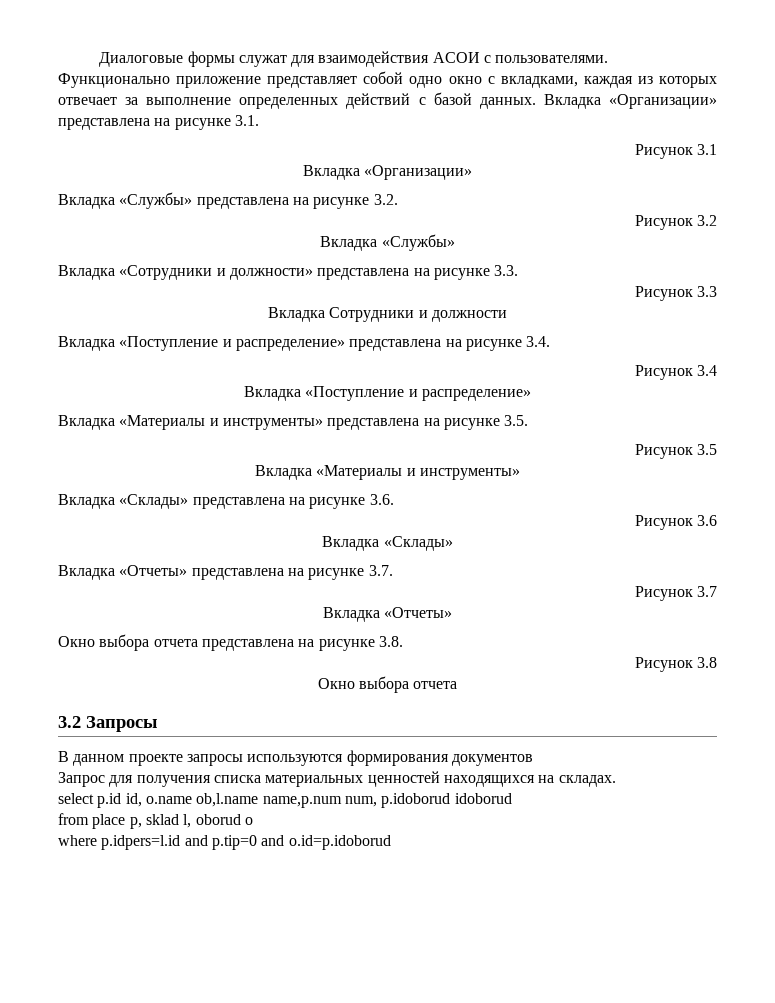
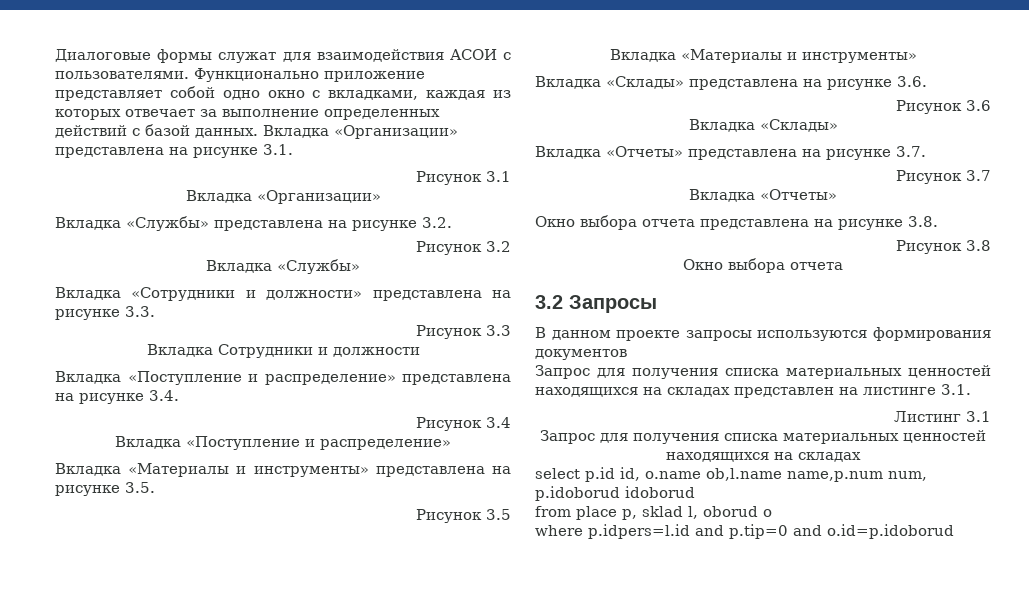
- Запрос для получения списка материальных ценностей находящихся на складах.
+ Запрос для получения списка материальных ценностей находящихся на складах представлен на листинге 3.1.
+ Листинг 3.1
+ Запрос для получения списка материальных ценностей находящихся на складах

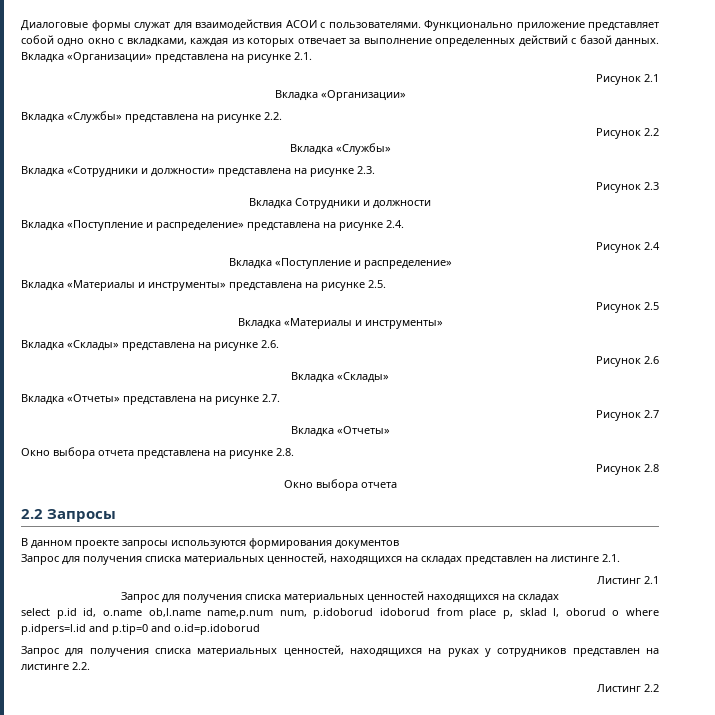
- Вкладка «Организации» представлена на рисунке 3.1.
- Рисунок 3.1
+ Вкладка «Организации» представлена на рисунке 2.1.
+ Рисунок 2.1
- Вкладка «Службы» представлена на рисунке 3.2.
- Рисунок 3.2
+ Вкладка «Службы» представлена на рисунке 2.2.
+ Рисунок 2.2
- Вкладка «Сотрудники и должности» представлена на рисунке 3.3.
- Рисунок 3.3
+ Вкладка «Сотрудники и должности» представлена на рисунке 2.3.
+ Рисунок 2.3
- Вкладка «Поступление и распределение» представлена на рисунке 3.4.
- Рисунок 3.4
+ Вкладка «Поступление и распределение» представлена на рисунке 2.4.
+ Рисунок 2.4
- Вкладка «Материалы и инструменты» представлена на рисунке 3.5.
- Рисунок 3.5
+ Вкладка «Материалы и инструменты» представлена на рисунке 2.5.
+ Рисунок 2.5
- Вкладка «Склады» представлена на рисунке 3.6.
- Рисунок 3.6
+ Вкладка «Склады» представлена на рисунке 2.6.
+ Рисунок 2.6
- Вкладка «Отчеты» представлена на рисунке 3.7.
- Рисунок 3.7
+ Вкладка «Отчеты» представлена на рисунке 2.7.
+ Рисунок 2.7
- Окно выбора отчета представлена на рисунке 3.8.
- Рисунок 3.8
+ Окно выбора отчета представлена на рисунке 2.8.
+ Рисунок 2.8
- 3.2 Запросы
+ 2.2 Запросы
- Запрос для получения списка материальных ценностей находящихся на складах представлен на листинге 3.1.
- Листинг 3.1
+ Запрос для получения списка материальных ценностей, находящихся на складах представлен на листинге 2.1.
+ Листинг 2.1
- select p.id id, o.name ob,l.name name,p.num num, p.idoborud idoborud
- from place p, sklad l, oborud o
- where p.idpers=l.id and p.tip=0 and o.id=p.idoborud
+ select p.id id, o.name ob,l.name name,p.num num, p.idoborud idoborud from place p, sklad l, oborud o where p.idpers=l.id and p.tip=0 and o.id=p.idoborud
+ Запрос для получения списка материальных ценностей, находящихся на руках у сотрудников представлен на листинге 2.2.
+ Листинг 2.2

